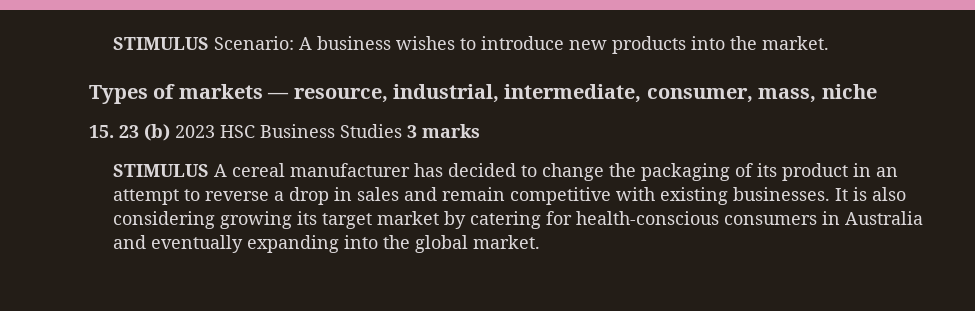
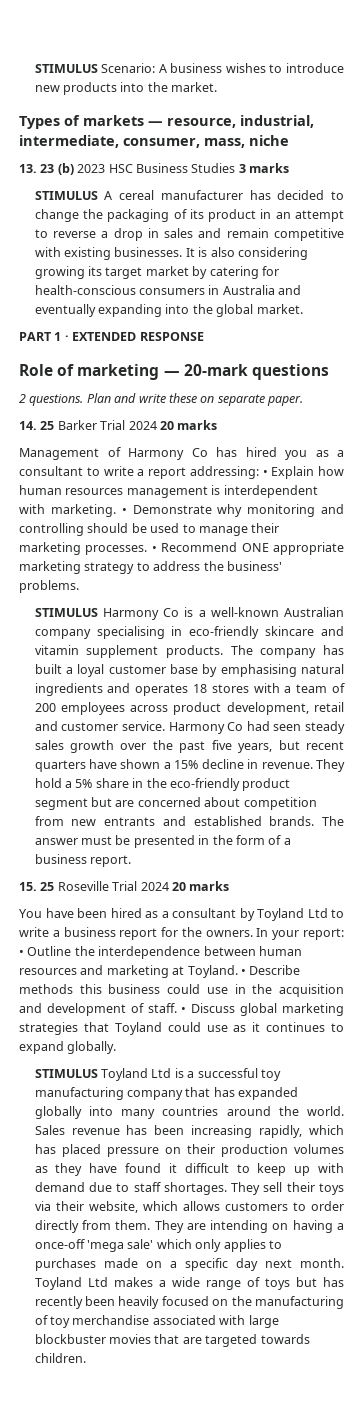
- 15. 23 (b) 2023 HSC Business Studies 3 marks
+ 13. 23 (b) 2023 HSC Business Studies 3 marks
+ PART 1 · EXTENDED RESPONSE
+ Role of marketing — 20-mark questions
+ 2 questions. Plan and write these on separate paper.
+ 14. 25 Barker Trial 2024 20 marks
+ Management of Harmony Co has hired you as a consultant to write a report addressing: • Explain how human resources management is interdependent with marketing. • Demonstrate why monitoring and controlling should be used to manage their marketing processes. • Recommend ONE appropriate marketing strategy to address the business' problems.
+ STIMULUS Harmony Co is a well-known Australian company specialising in eco-friendly skincare and vitamin supplement products. The company has built a loyal customer base by emphasising natural ingredients and operates 18 stores with a team of 200 employees across product development, retail and customer service. Harmony Co had seen steady sales growth over the past five years, but recent quarters have shown a 15% decline in revenue. They hold a 5% share in the eco-friendly product segment but are concerned about competition from new entrants and established brands. The answer must be presented in the form of a business report.
+ 15. 25 Roseville Trial 2024 20 marks
+ You have been hired as a consultant by Toyland Ltd to write a business report for the owners. In your report: • Outline the interdependence between human resources and marketing at Toyland. • Describe methods this business could use in the acquisition and development of staff. • Discuss global marketing strategies that Toyland could use as it continues to expand globally.
+ STIMULUS Toyland Ltd is a successful toy manufacturing company that has expanded globally into many countries around the world. Sales revenue has been increasing rapidly, which has placed pressure on their production volumes as they have found it difficult to keep up with demand due to staff shortages. They sell their toys via their website, which allows customers to order directly from them. They are intending on having a once-off 'mega sale' which only applies to purchases made on a specific day next month. Toyland Ltd makes a wide range of toys but has recently been heavily focused on the manufacturing of toy merchandise associated with large blockbuster movies that are targeted towards children.

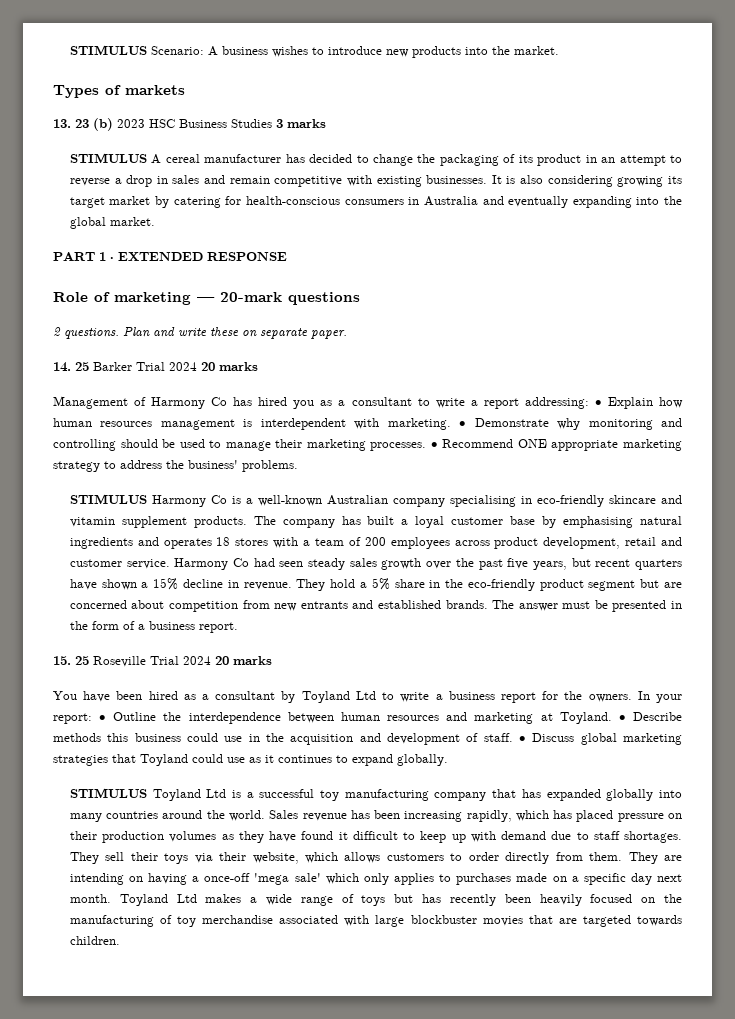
- Types of markets — resource, industrial, intermediate, consumer, mass, niche
+ Types of markets

